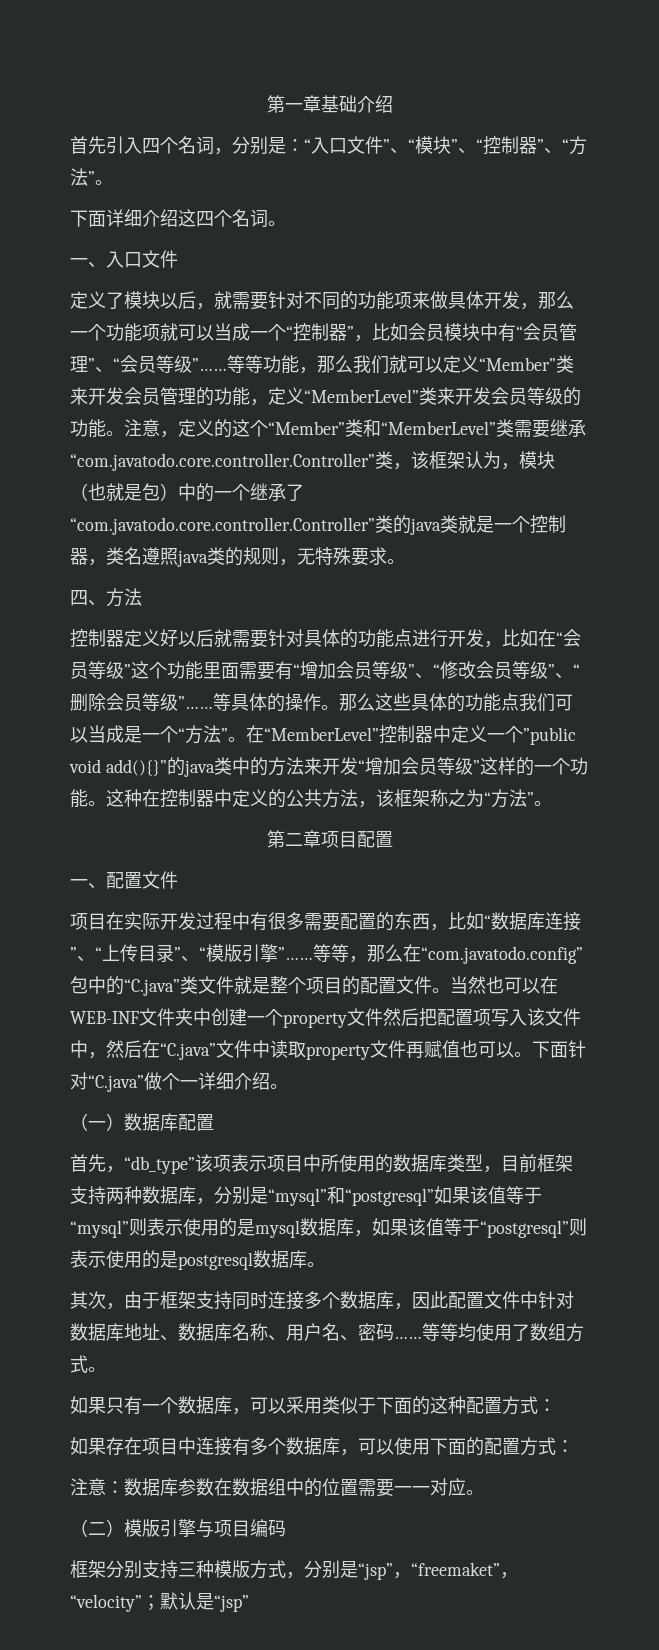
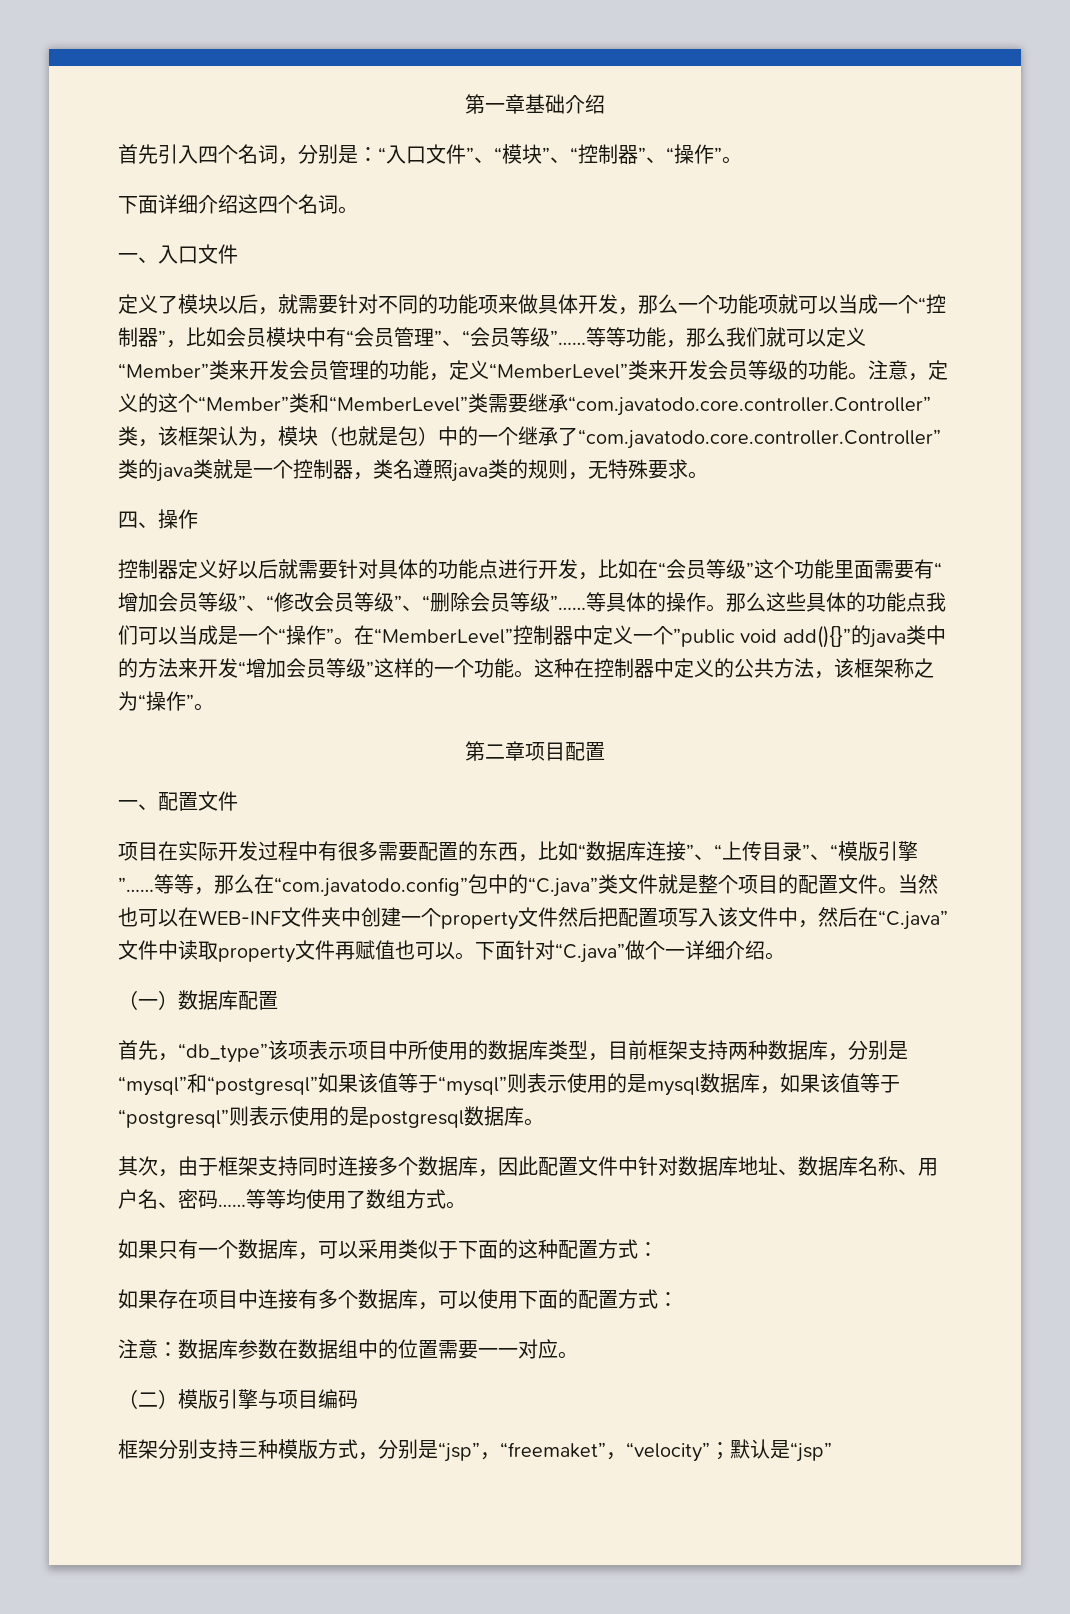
- 首先引入四个名词，分别是：“入口文件”、“模块”、“控制器”、“方法”。
+ 首先引入四个名词，分别是：“入口文件”、“模块”、“控制器”、“操作”。
- 四、方法
+ 四、操作
- 那么这些具体的功能点我们可以当成是一个“方法”。
+ 那么这些具体的功能点我们可以当成是一个“操作”。
- 这种在控制器中定义的公共方法，该框架称之为“方法”。
+ 这种在控制器中定义的公共方法，该框架称之为“操作”。

